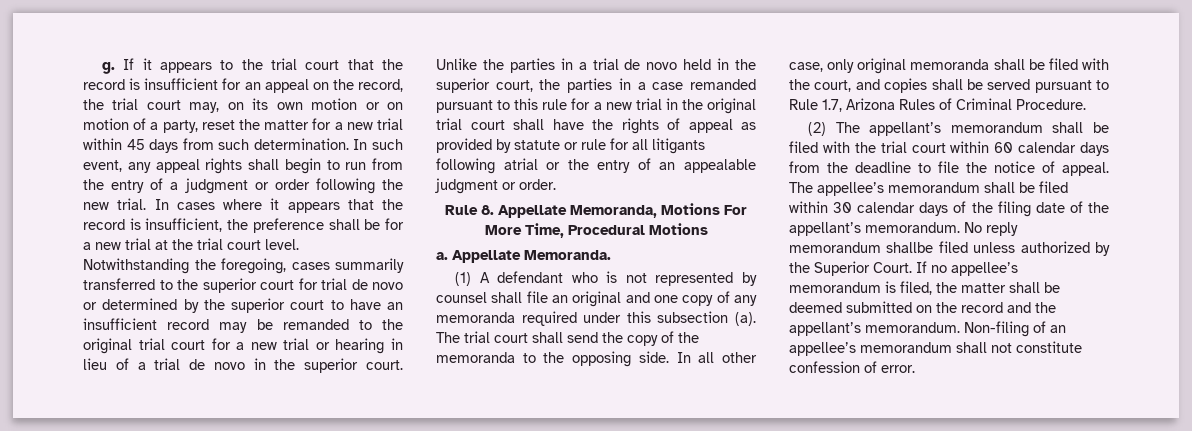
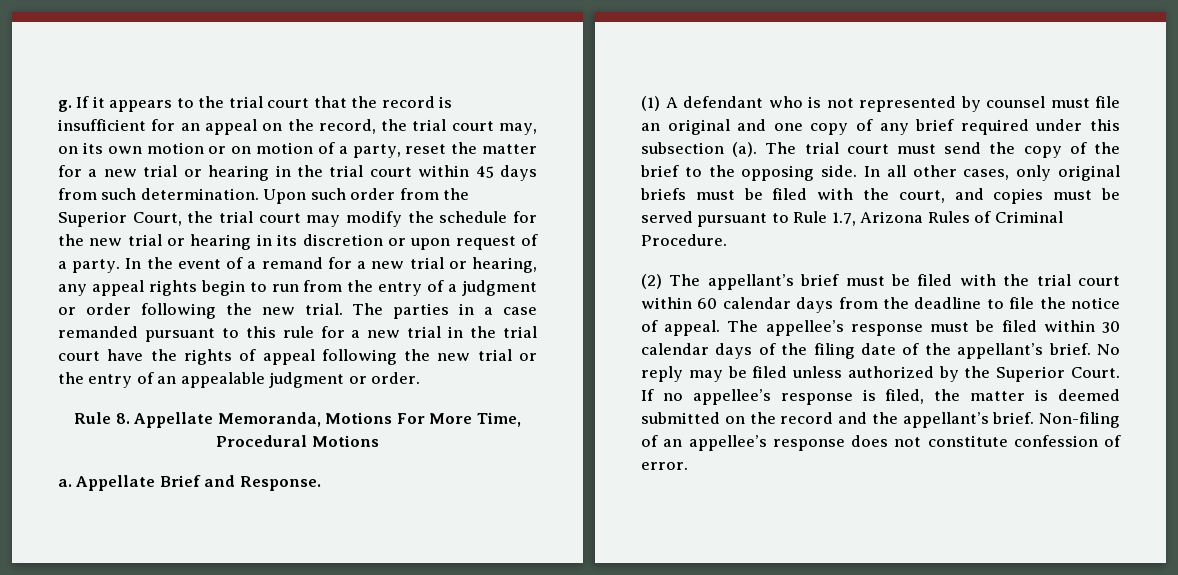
- If it appears to the trial court that the record is insufficient for an appeal on the record, the trial court may, on its own motion or on motion of a party, reset the matter for a new trial within 45 days from such determination.
+ If it appears to the trial court that the record is insufficient for an appeal on the record, the trial court may, on its own motion or on motion of a party, reset the matter for a new trial or hearing in the trial court within 45 days from such determination.
- In such event, any appeal rights shall begin to run from the entry of a judgment or order following the new trial.
+ Upon such order from the Superior Court, the trial court may modify the schedule for the new trial or hearing in its discretion or upon request of a party. In the event of a remand for a new trial or hearing, any appeal rights begin to run from the entry of a judgment or order following the new trial.
- In cases where it appears that the record is insufficient, the preference shall be for a new trial at the trial court level. Notwithstanding the foregoing, cases summarily transferred to the superior court for trial de novo or determined by the superior court to have an insufficient record may be remanded to the original trial court for a new trial or hearing in lieu of a trial de novo in the superior court. Unlike the parties in a trial de novo held in the superior court, the parties in a case remanded pursuant to this rule for a new trial in the original trial court shall have the rights of appeal as provided by statute or rule for all litigants following atrial or the entry of an appealable judgment or order.
+ The parties in a case remanded pursuant to this rule for a new trial in the trial court have the rights of appeal following the new trial or the entry of an appealable judgment or order.
- Appellate Memoranda.
+ Appellate Brief and Response.
- (1) A defendant who is not represented by counsel shall file an original and one copy of any memoranda required under this subsection (a).
+ (1) A defendant who is not represented by counsel must file an original and one copy of any brief required under this subsection (a).
- The trial court shall send the copy of the memoranda to the opposing side.
+ The trial court must send the copy of the brief to the opposing side.
- In all other case, only original memoranda shall be filed with the court, and copies shall be served pursuant to Rule 1.7, Arizona Rules of Criminal Procedure.
+ In all other cases, only original briefs must be filed with the court, and copies must be served pursuant to Rule 1.7, Arizona Rules of Criminal Procedure.
- (2) The appellant’s memorandum shall be filed with the trial court within 60 calendar days from the deadline to file the notice of appeal.
+ (2) The appellant’s brief must be filed with the trial court within 60 calendar days from the deadline to file the notice of appeal.
- The appellee’s memorandum shall be filed within 30 calendar days of the filing date of the appellant’s memorandum.
+ The appellee’s response must be filed within 30 calendar days of the filing date of the appellant’s brief.
- No reply memorandum shallbe filed unless authorized by the Superior Court.
+ No reply may be filed unless authorized by the Superior Court.
- If no appellee’s memorandum is filed, the matter shall be deemed submitted on the record and the appellant’s memorandum.
+ If no appellee’s response is filed, the matter is deemed submitted on the record and the appellant’s brief.
- Non-filing of an appellee’s memorandum shall not constitute confession of error.
+ Non-filing of an appellee’s response does not constitute confession of error.

